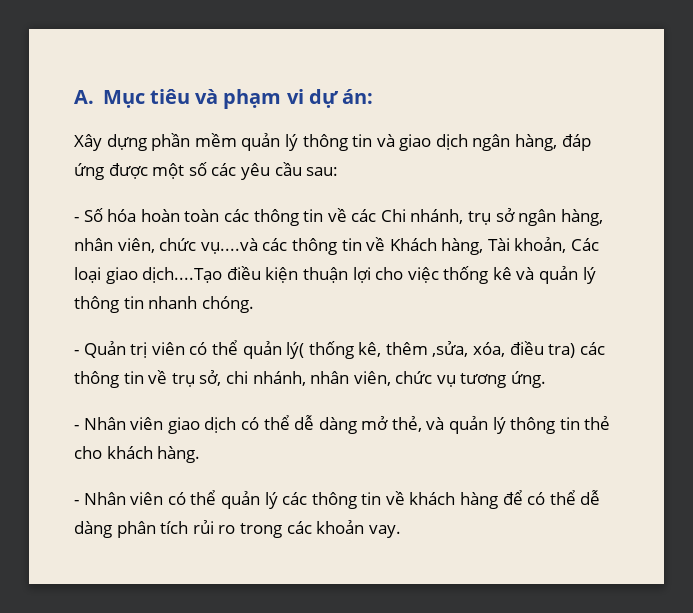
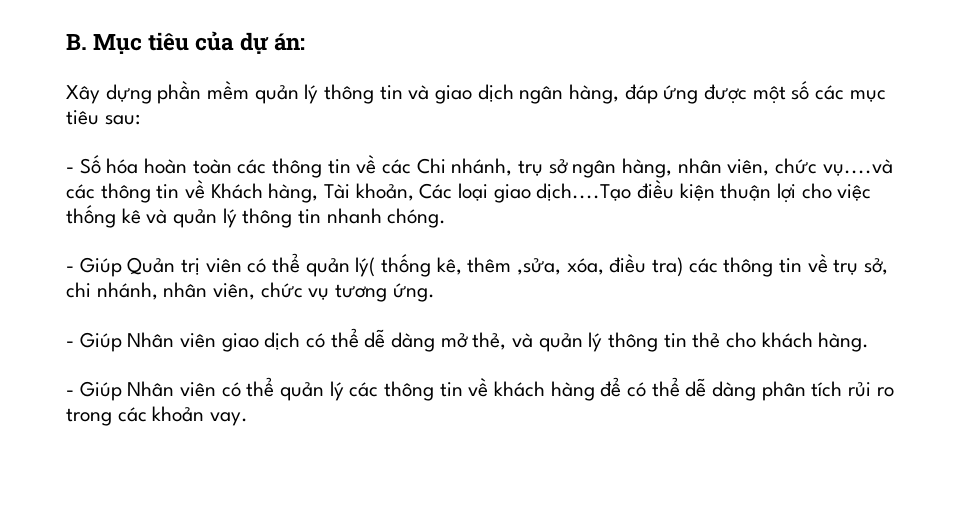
- A. Mục tiêu và phạm vi dự án:
+ B. Mục tiêu của dự án:
- Xây dựng phần mềm quản lý thông tin và giao dịch ngân hàng, đáp ứng được một số các yêu cầu sau:
+ Xây dựng phần mềm quản lý thông tin và giao dịch ngân hàng, đáp ứng được một số các mục tiêu sau:
- - Quản trị viên có thể quản lý( thống kê, thêm ,sửa, xóa, điều tra) các thông tin về trụ sở, chi nhánh, nhân viên, chức vụ tương ứng.
+ - Giúp Quản trị viên có thể quản lý( thống kê, thêm ,sửa, xóa, điều tra) các thông tin về trụ sở, chi nhánh, nhân viên, chức vụ tương ứng.
- - Nhân viên giao dịch có thể dễ dàng mở thẻ, và quản lý thông tin thẻ cho khách hàng.
+ - Giúp Nhân viên giao dịch có thể dễ dàng mở thẻ, và quản lý thông tin thẻ cho khách hàng.
- - Nhân viên có thể quản lý các thông tin về khách hàng để có thể dễ dàng phân tích rủi ro trong các khoản vay.
+ - Giúp Nhân viên có thể quản lý các thông tin về khách hàng để có thể dễ dàng phân tích rủi ro trong các khoản vay.

